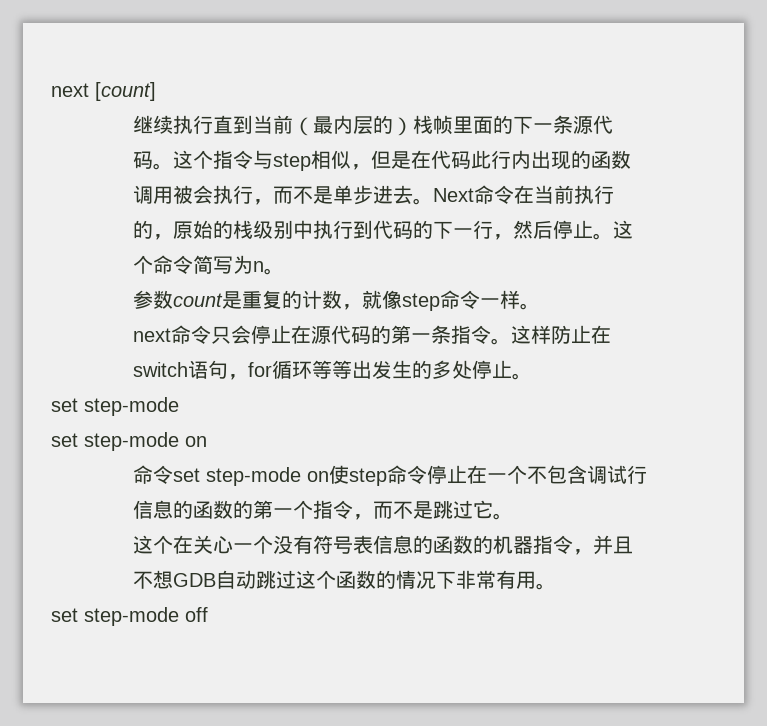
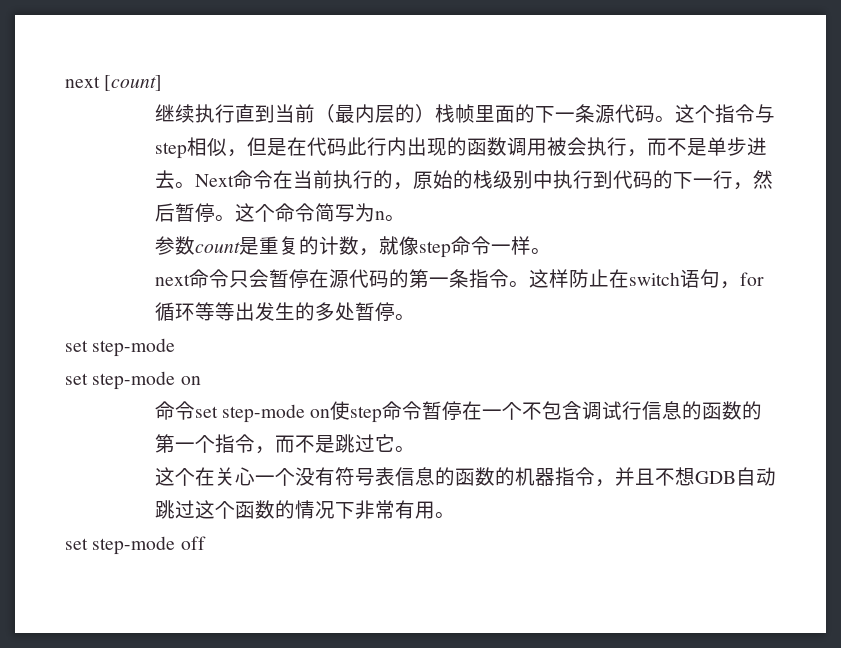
- Next命令在当前执行的，原始的栈级别中执行到代码的下一行，然后停止。
+ Next命令在当前执行的，原始的栈级别中执行到代码的下一行，然后暂停。
- next命令只会停止在源代码的第一条指令。
+ next命令只会暂停在源代码的第一条指令。
- 这样防止在switch语句，for循环等等出发生的多处停止。
+ 这样防止在switch语句，for循环等等出发生的多处暂停。
- 命令set step-mode on使step命令停止在一个不包含调试行信息的函数的第一个指令，而不是跳过它。
+ 命令set step-mode on使step命令暂停在一个不包含调试行信息的函数的第一个指令，而不是跳过它。

